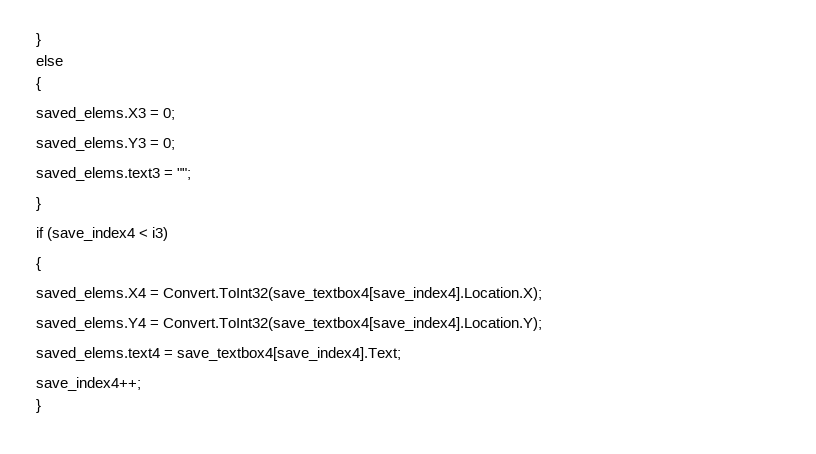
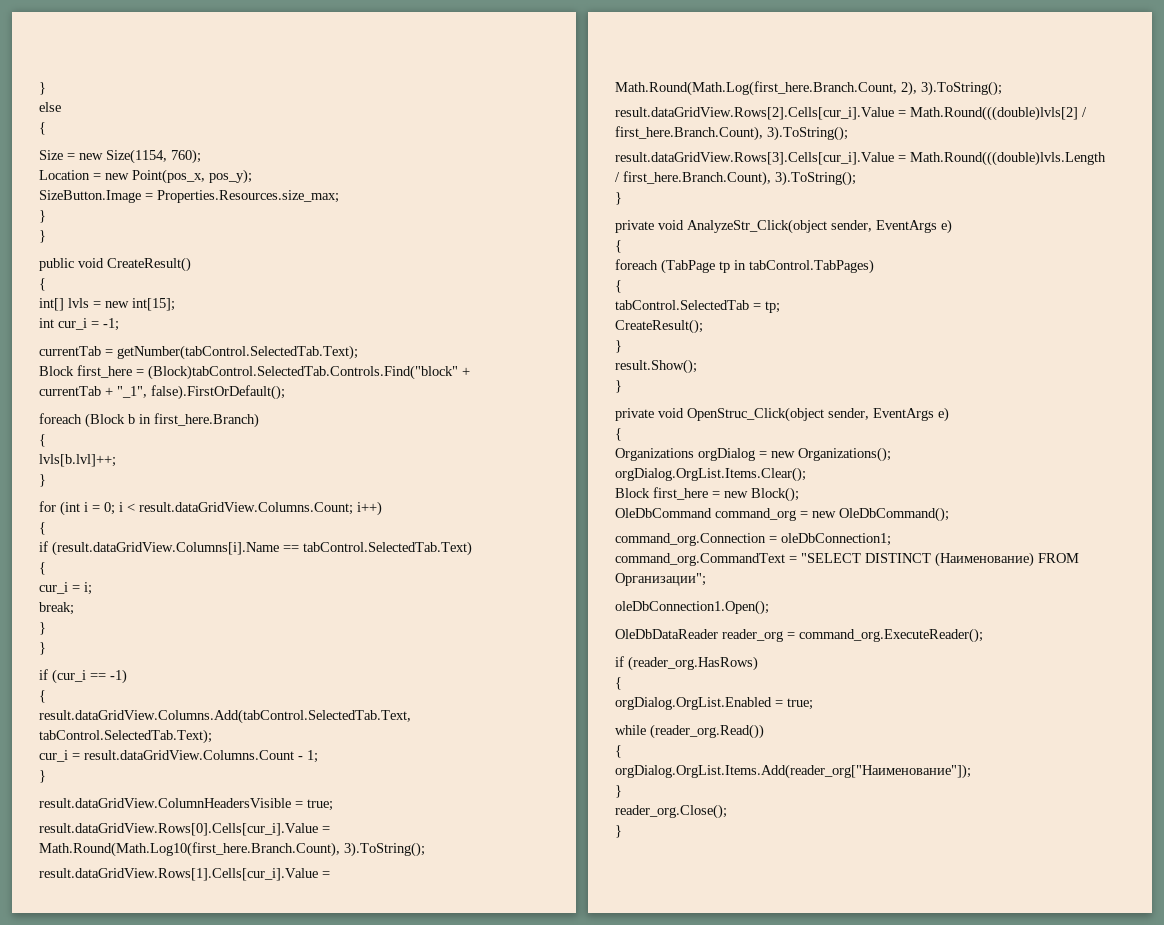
- saved_elems.X3 = 0;
- saved_elems.Y3 = 0;
- saved_elems.text3 = "";
+ Size = new Size(1154, 760);
+ Location = new Point(pos_x, pos_y);
+ SizeButton.Image = Properties.Resources.size_max;
  }
- if (save_index4 < i3)
+ }
+ public void CreateResult()
  {
- saved_elems.X4 = Convert.ToInt32(save_textbox4[save_index4].Location.X);
- saved_elems.Y4 = Convert.ToInt32(save_textbox4[save_index4].Location.Y);
- saved_elems.text4 = save_textbox4[save_index4].Text;
- save_index4++;
+ int[] lvls = new int[15];
+ int cur_i = -1;
+ currentTab = getNumber(tabControl.SelectedTab.Text);
+ Block first_here = (Block)tabControl.SelectedTab.Controls.Find("block" + currentTab + "_1", false).FirstOrDefault();
+ foreach (Block b in first_here.Branch)
+ {
+ lvls[b.lvl]++;
+ }
+ for (int i = 0; i < result.dataGridView.Columns.Count; i++)
+ {
+ if (result.dataGridView.Columns[i].Name == tabControl.SelectedTab.Text)
+ {
+ cur_i = i;
+ break;
+ }
+ }
+ if (cur_i == -1)
+ {
+ result.dataGridView.Columns.Add(tabControl.SelectedTab.Text, tabControl.SelectedTab.Text);
+ cur_i = result.dataGridView.Columns.Count - 1;
+ }
+ result.dataGridView.ColumnHeadersVisible = true;
+ result.dataGridView.Rows[0].Cells[cur_i].Value = Math.Round(Math.Log10(first_here.Branch.Count), 3).ToString();
+ result.dataGridView.Rows[1].Cells[cur_i].Value = Math.Round(Math.Log(first_here.Branch.Count, 2), 3).ToString();
+ result.dataGridView.Rows[2].Cells[cur_i].Value = Math.Round(((double)lvls[2] / first_here.Branch.Count), 3).ToString();
+ result.dataGridView.Rows[3].Cells[cur_i].Value = Math.Round(((double)lvls.Length / first_here.Branch.Count), 3).ToString();
+ }
+ private void AnalyzeStr_Click(object sender, EventArgs e)
+ {
+ foreach (TabPage tp in tabControl.TabPages)
+ {
+ tabControl.SelectedTab = tp;
+ CreateResult();
+ }
+ result.Show();
+ }
+ private void OpenStruc_Click(object sender, EventArgs e)
+ {
+ Organizations orgDialog = new Organizations();
+ orgDialog.OrgList.Items.Clear();
+ Block first_here = new Block();
+ OleDbCommand command_org = new OleDbCommand();
+ command_org.Connection = oleDbConnection1;
+ command_org.CommandText = "SELECT DISTINCT (Наименование) FROM Организации";
+ oleDbConnection1.Open();
+ OleDbDataReader reader_org = command_org.ExecuteReader();
+ if (reader_org.HasRows)
+ {
+ orgDialog.OrgList.Enabled = true;
+ while (reader_org.Read())
+ {
+ orgDialog.OrgList.Items.Add(reader_org["Наименование"]);
+ }
+ reader_org.Close();

